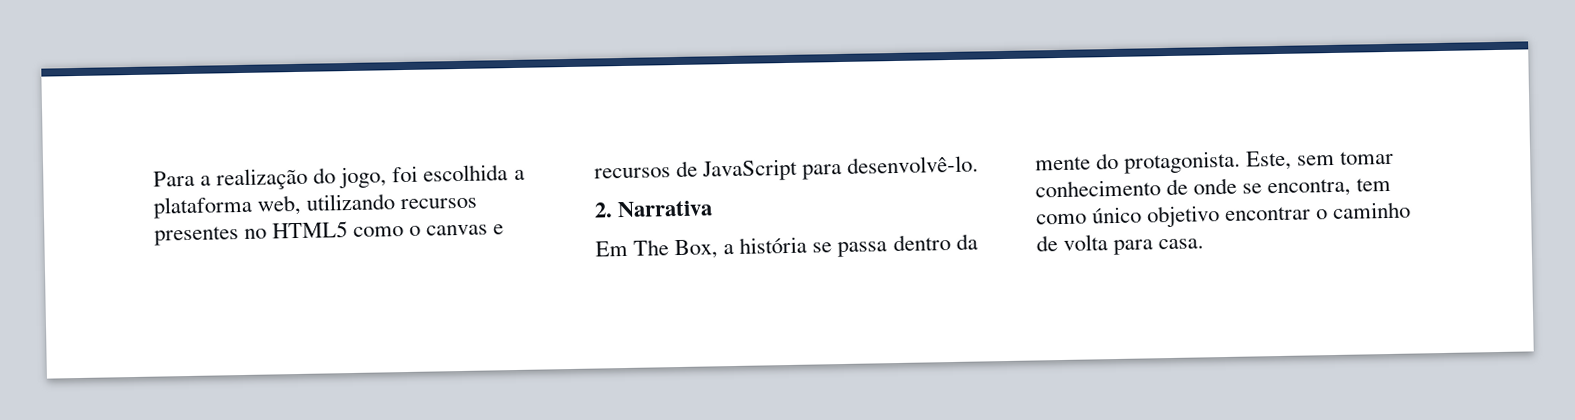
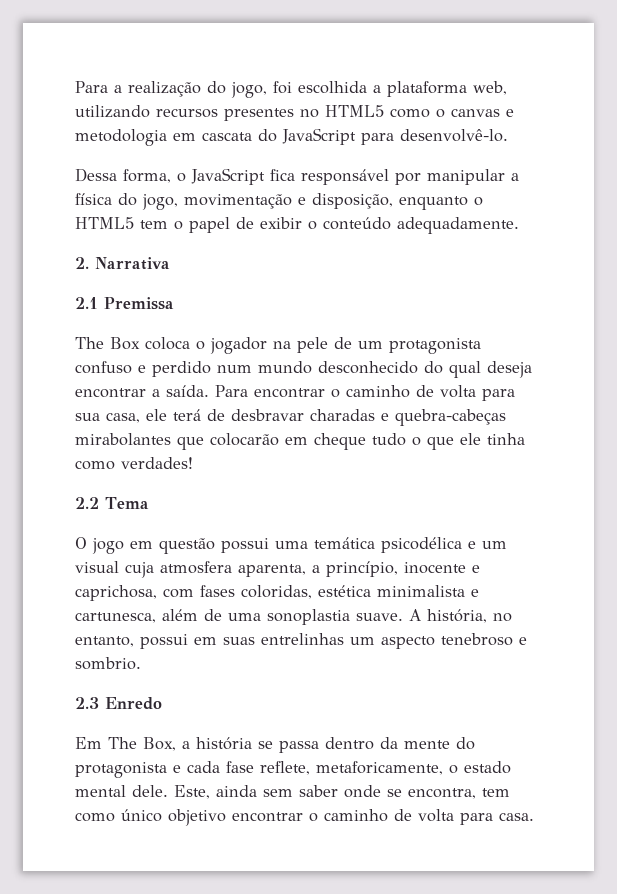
- Para a realização do jogo, foi escolhida a plataforma web, utilizando recursos presentes no HTML5 como o canvas e recursos de JavaScript para desenvolvê-lo.
+ Para a realização do jogo, foi escolhida a plataforma web, utilizando recursos presentes no HTML5 como o canvas e metodologia em cascata do JavaScript para desenvolvê-lo.
+ Dessa forma, o JavaScript fica responsável por manipular a física do jogo, movimentação e disposição, enquanto o HTML5 tem o papel de exibir o conteúdo adequadamente.
  2. Narrativa
+ 2.1 Premissa
+ The Box coloca o jogador na pele de um protagonista confuso e perdido num mundo desconhecido do qual deseja encontrar a saída. Para encontrar o caminho de volta para sua casa, ele terá de desbravar charadas e quebra-cabeças mirabolantes que colocarão em cheque tudo o que ele tinha como verdades!
+ 2.2 Tema
+ O jogo em questão possui uma temática psicodélica e um visual cuja atmosfera aparenta, a princípio, inocente e caprichosa, com fases coloridas, estética minimalista e cartunesca, além de uma sonoplastia suave. A história, no entanto, possui em suas entrelinhas um aspecto tenebroso e sombrio.
+ 2.3 Enredo
- Em The Box, a história se passa dentro da mente do protagonista. Este, sem tomar conhecimento de onde se encontra, tem como único objetivo encontrar o caminho de volta para casa.
+ Em The Box, a história se passa dentro da mente do protagonista e cada fase reflete, metaforicamente, o estado mental dele. Este, ainda sem saber onde se encontra, tem como único objetivo encontrar o caminho de volta para casa.

